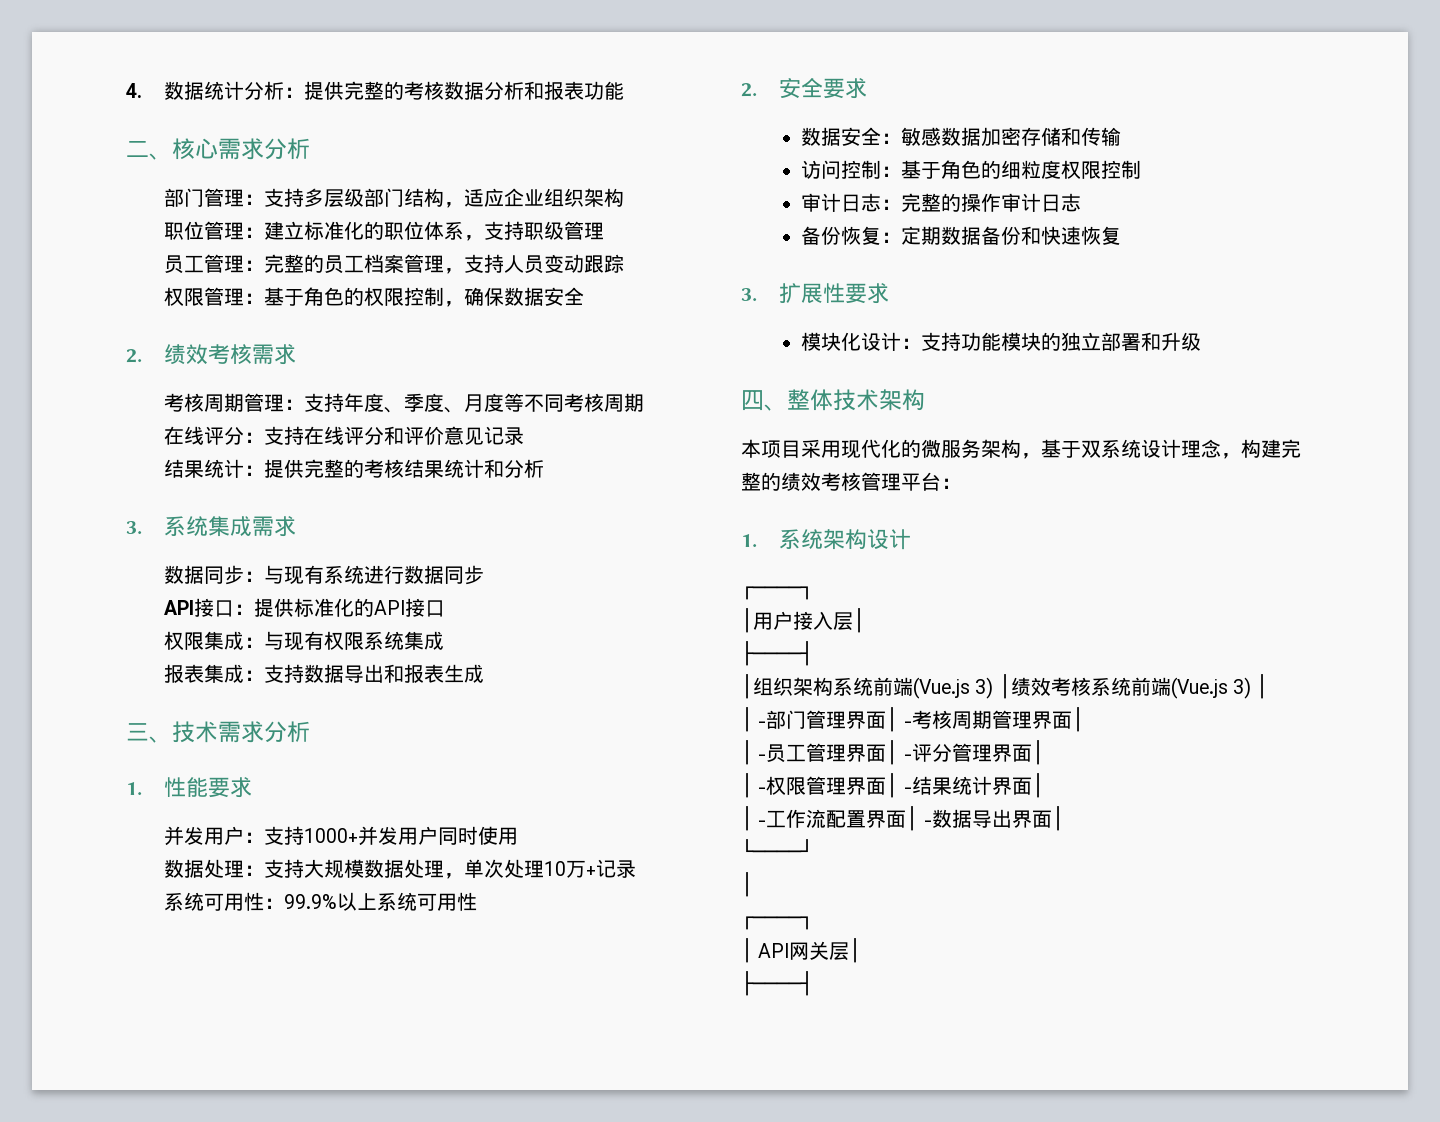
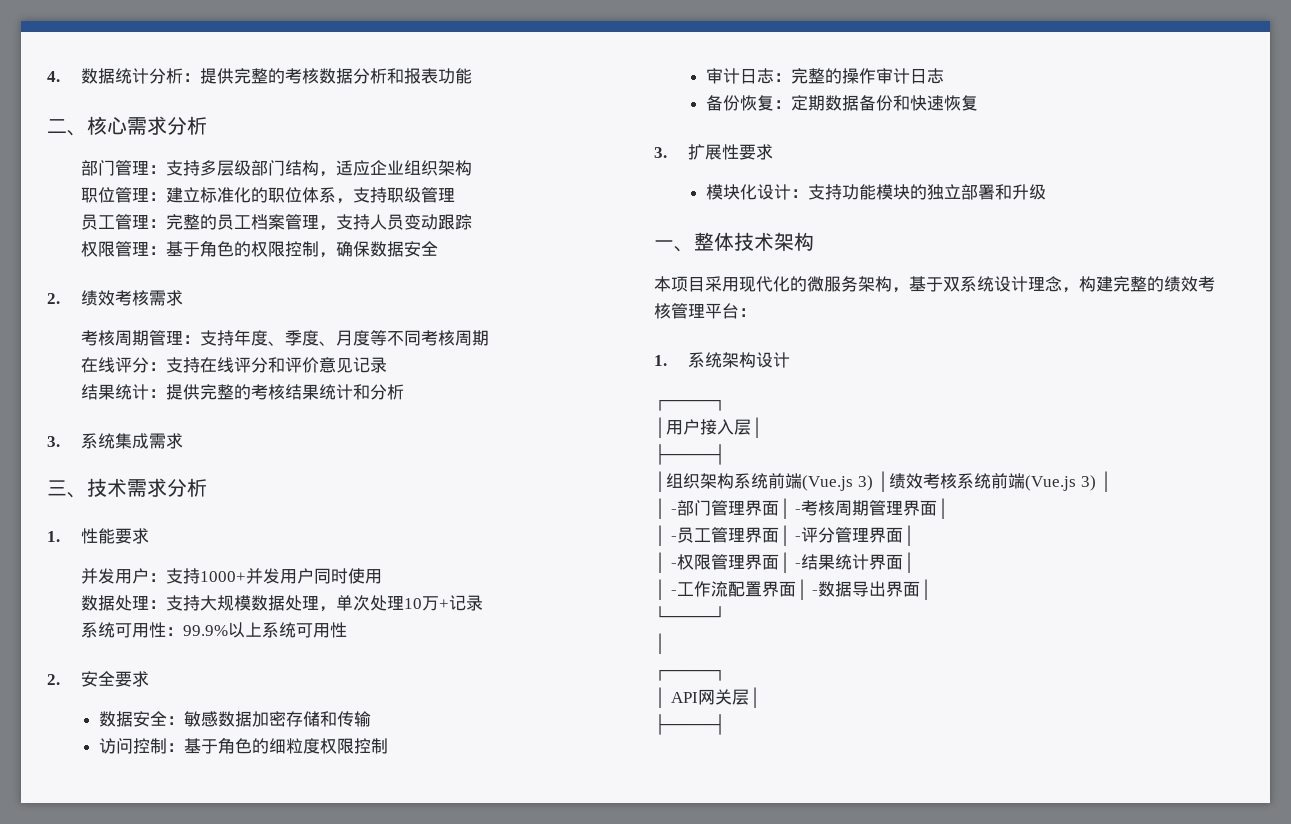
- 数据同步：与现有系统进行数据同步
- API接口：提供标准化的API接口
- 权限集成：与现有权限系统集成
- 报表集成：支持数据导出和报表生成
- 四、整体技术架构
+ 一、整体技术架构

